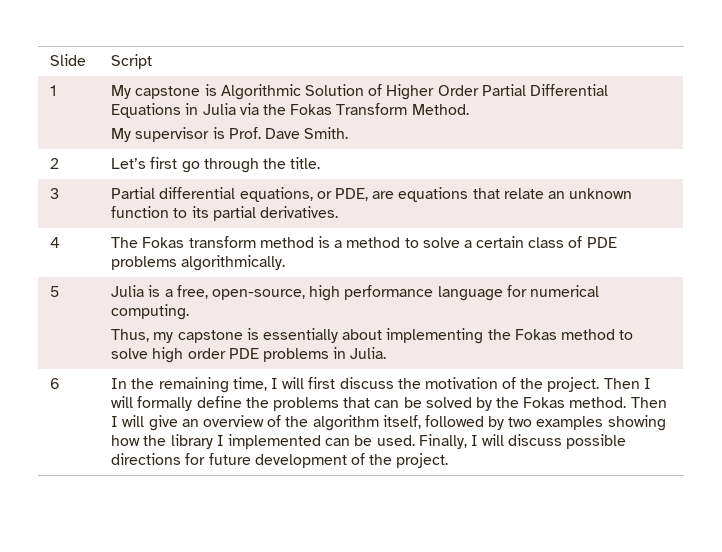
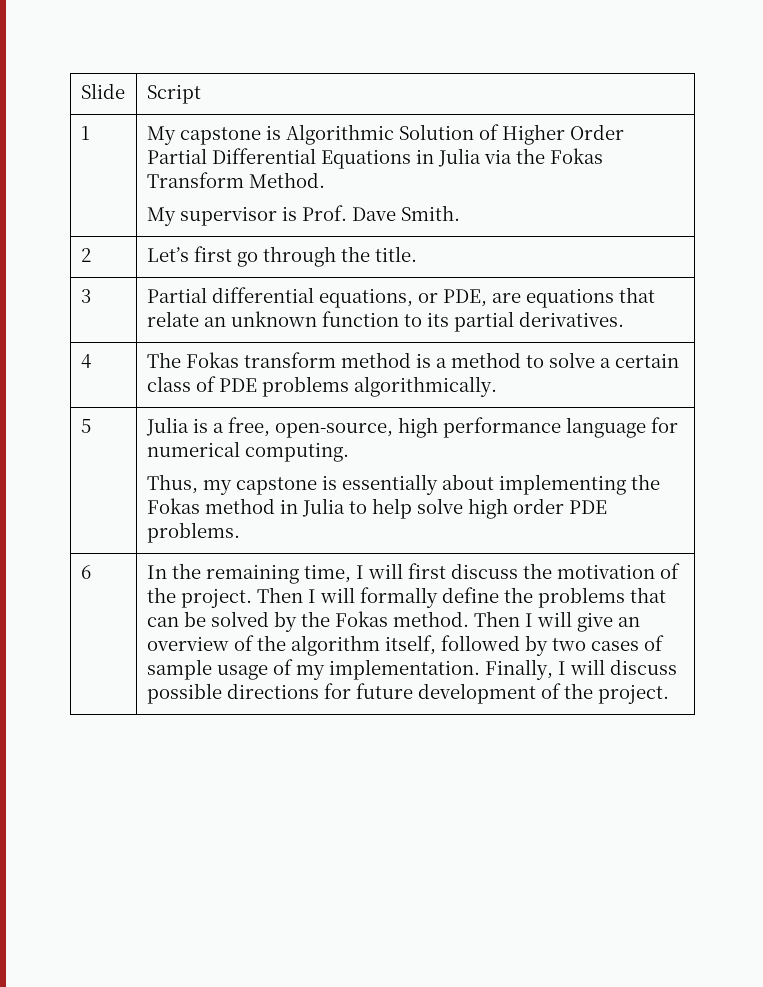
  5 | Julia is a free, open-source, high performance language for numerical computing.
- Thus, my capstone is essentially about implementing the Fokas method to solve high order PDE problems in Julia.
+ Thus, my capstone is essentially about implementing the Fokas method in Julia to help solve high order PDE problems.
- Then I will give an overview of the algorithm itself, followed by two examples showing how the library I implemented can be used.
+ Then I will give an overview of the algorithm itself, followed by two cases of sample usage of my implementation.

